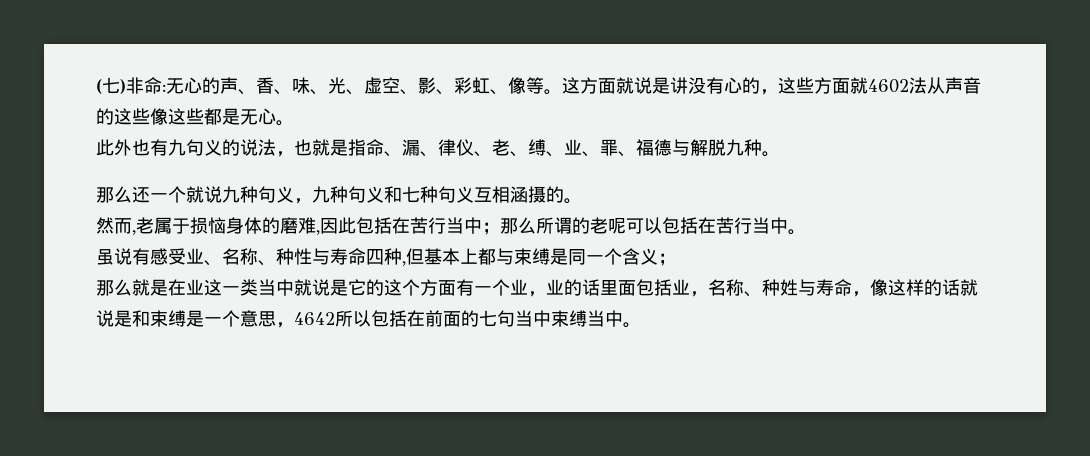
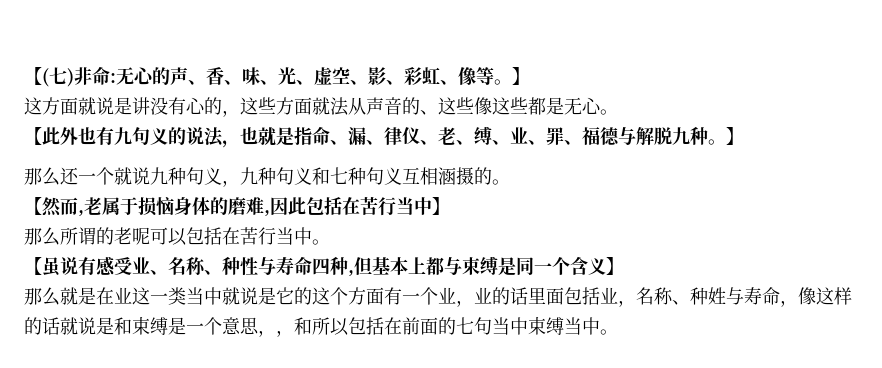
- (七)非命:无心的声、香、味、光、虚空、影、彩虹、像等。这方面就说是讲没有心的，这些方面就4602法从声音的这些像这些都是无心。
+ 【(七)非命:无心的声、香、味、光、虚空、影、彩虹、像等。】
+ 这方面就说是讲没有心的，这些方面就法从声音的、这些像这些都是无心。
- 此外也有九句义的说法，也就是指命、漏、律仪、老、缚、业、罪、福德与解脱九种。
+ 【此外也有九句义的说法，也就是指命、漏、律仪、老、缚、业、罪、福德与解脱九种。】
- 然而,老属于损恼身体的磨难,因此包括在苦行当中；那么所谓的老呢可以包括在苦行当中。
+ 【然而,老属于损恼身体的磨难,因此包括在苦行当中】
+ 那么所谓的老呢可以包括在苦行当中。
- 虽说有感受业、名称、种性与寿命四种,但基本上都与束缚是同一个含义；
+ 【虽说有感受业、名称、种性与寿命四种,但基本上都与束缚是同一个含义】
- 那么就是在业这一类当中就说是它的这个方面有一个业，业的话里面包括业，名称、种姓与寿命，像这样的话就说是和束缚是一个意思，4642所以包括在前面的七句当中束缚当中。
+ 那么就是在业这一类当中就说是它的这个方面有一个业，业的话里面包括业，名称、种姓与寿命，像这样的话就说是和束缚是一个意思，，和所以包括在前面的七句当中束缚当中。

